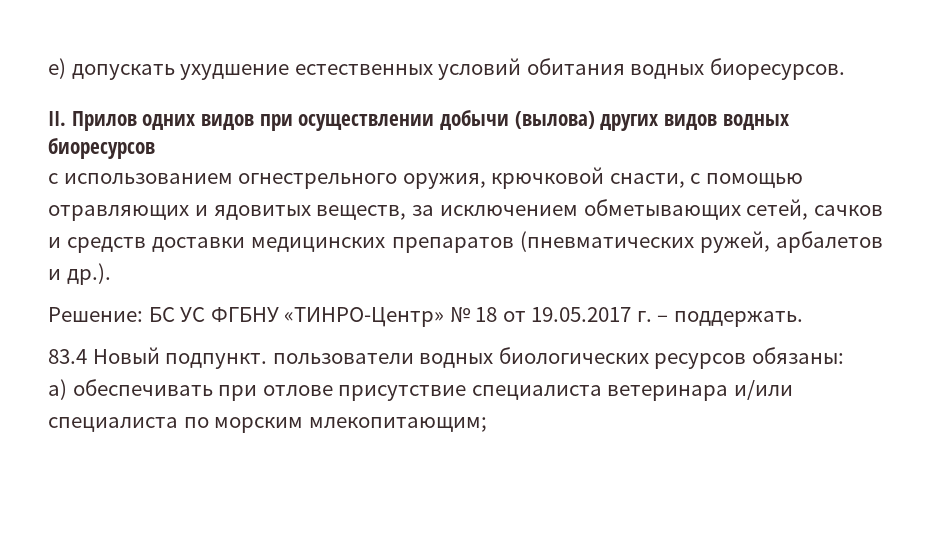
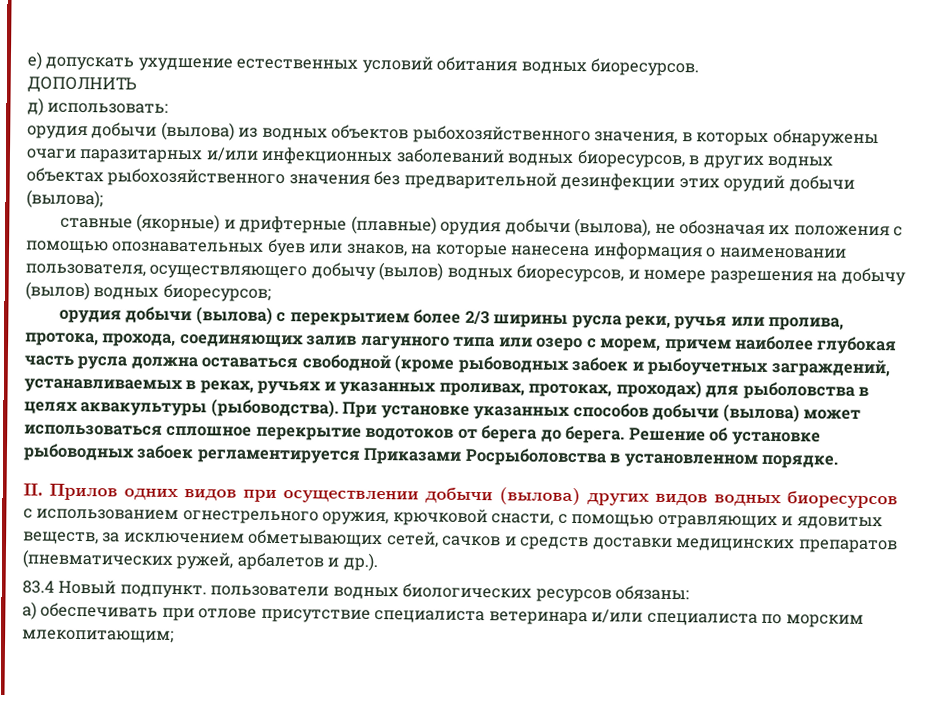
+ ДОПОЛНИТЬ
+ д) использовать:
+ орудия добычи (вылова) из водных объектов рыбохозяйственного значения, в которых обнаружены очаги паразитарных и/или инфекционных заболеваний водных биоресурсов, в других водных объектах рыбохозяйственного значения без предварительной дезинфекции этих орудий добычи (вылова);
+ ставные (якорные) и дрифтерные (плавные) орудия добычи (вылова), не обозначая их положения с помощью опознавательных буев или знаков, на которые нанесена информация о наименовании пользователя, осуществляющего добычу (вылов) водных биоресурсов, и номере разрешения на добычу (вылов) водных биоресурсов;
+ орудия добычи (вылова) с перекрытием более 2/3 ширины русла реки, ручья или пролива, протока, прохода, соединяющих залив лагунного типа или озеро с морем, причем наиболее глубокая часть русла должна оставаться свободной (кроме рыбоводных забоек и рыбоучетных заграждений, устанавливаемых в реках, ручьях и указанных проливах, протоках, проходах) для рыболовства в целях аквакультуры (рыбоводства). При установке указанных способов добычи (вылова) может использоваться сплошное перекрытие водотоков от берега до берега. Решение об установке рыбоводных забоек регламентируется Приказами Росрыболовства в установленном порядке.
- Решение: БС УС ФГБНУ «ТИНРО-Центр» № 18 от 19.05.2017 г. – поддержать.

